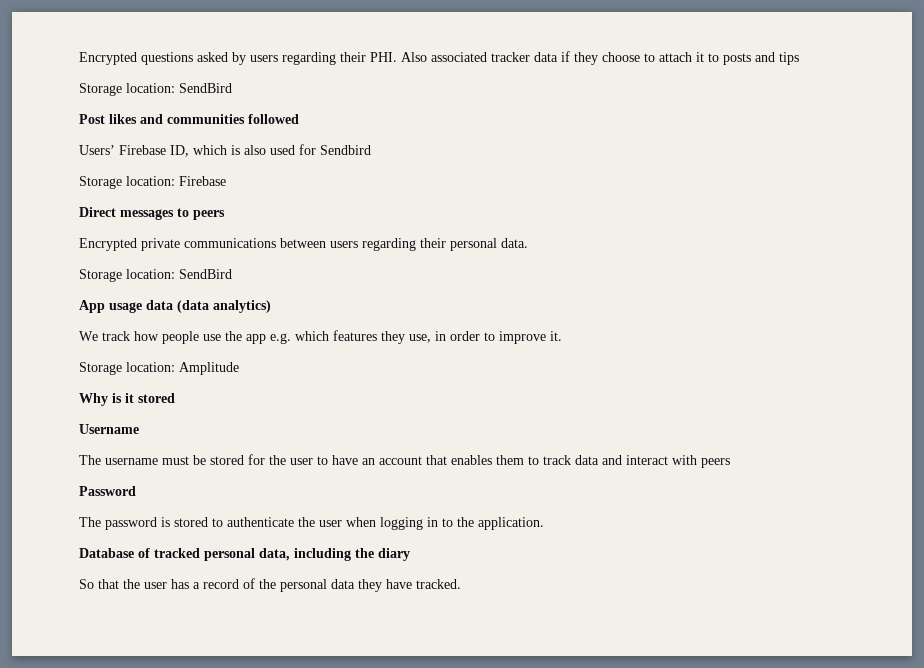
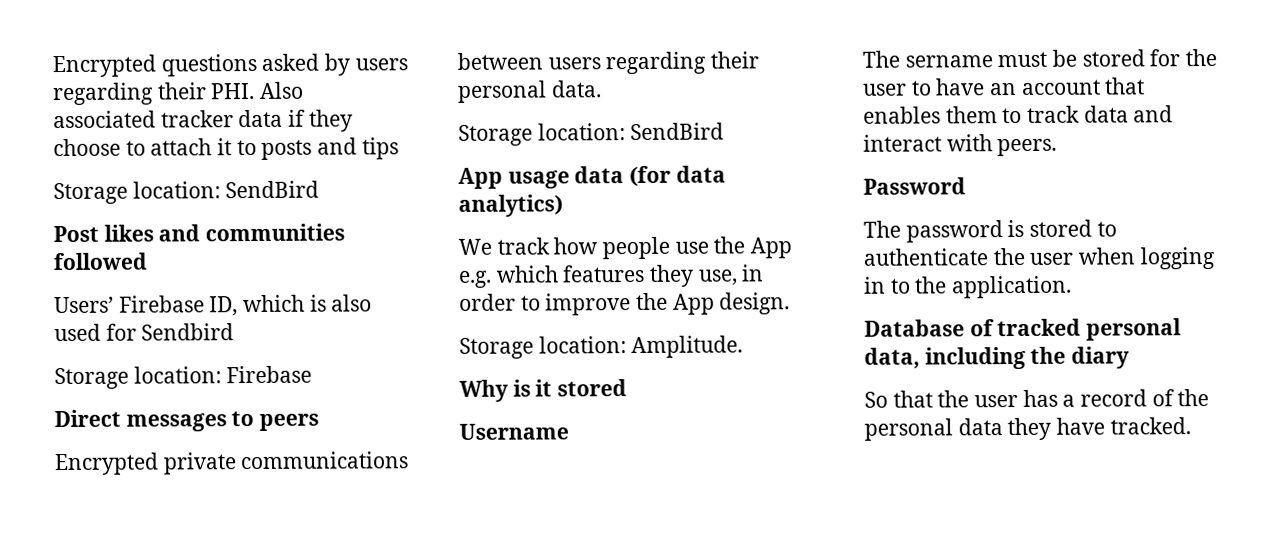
- App usage data (data analytics)
+ App usage data (for data analytics)
- We track how people use the app e.g. which features they use, in order to improve it.
- Storage location: Amplitude
+ We track how people use the App e.g. which features they use, in order to improve the App design.
+ Storage location: Amplitude.
- The username must be stored for the user to have an account that enables them to track data and interact with peers
+ The sername must be stored for the user to have an account that enables them to track data and interact with peers.

